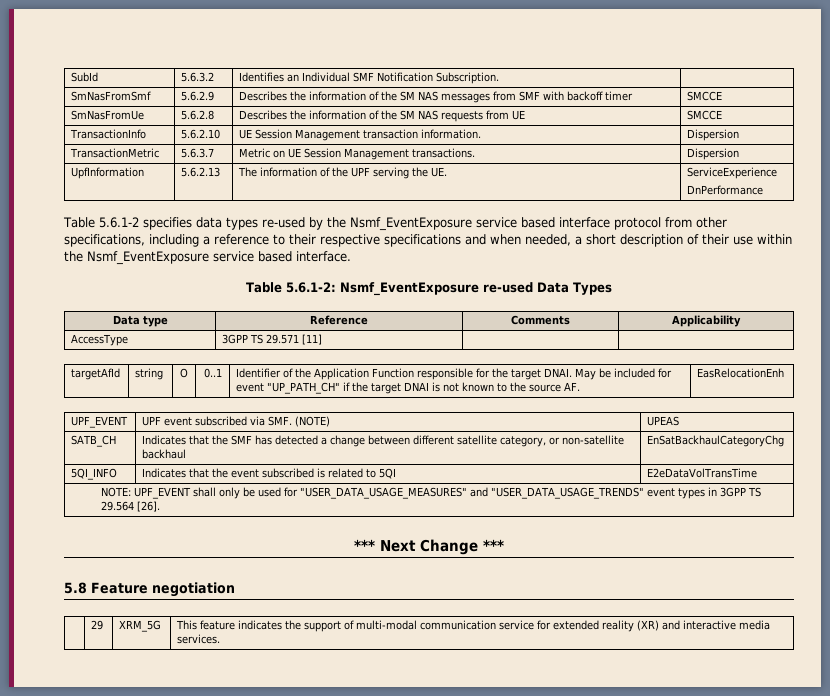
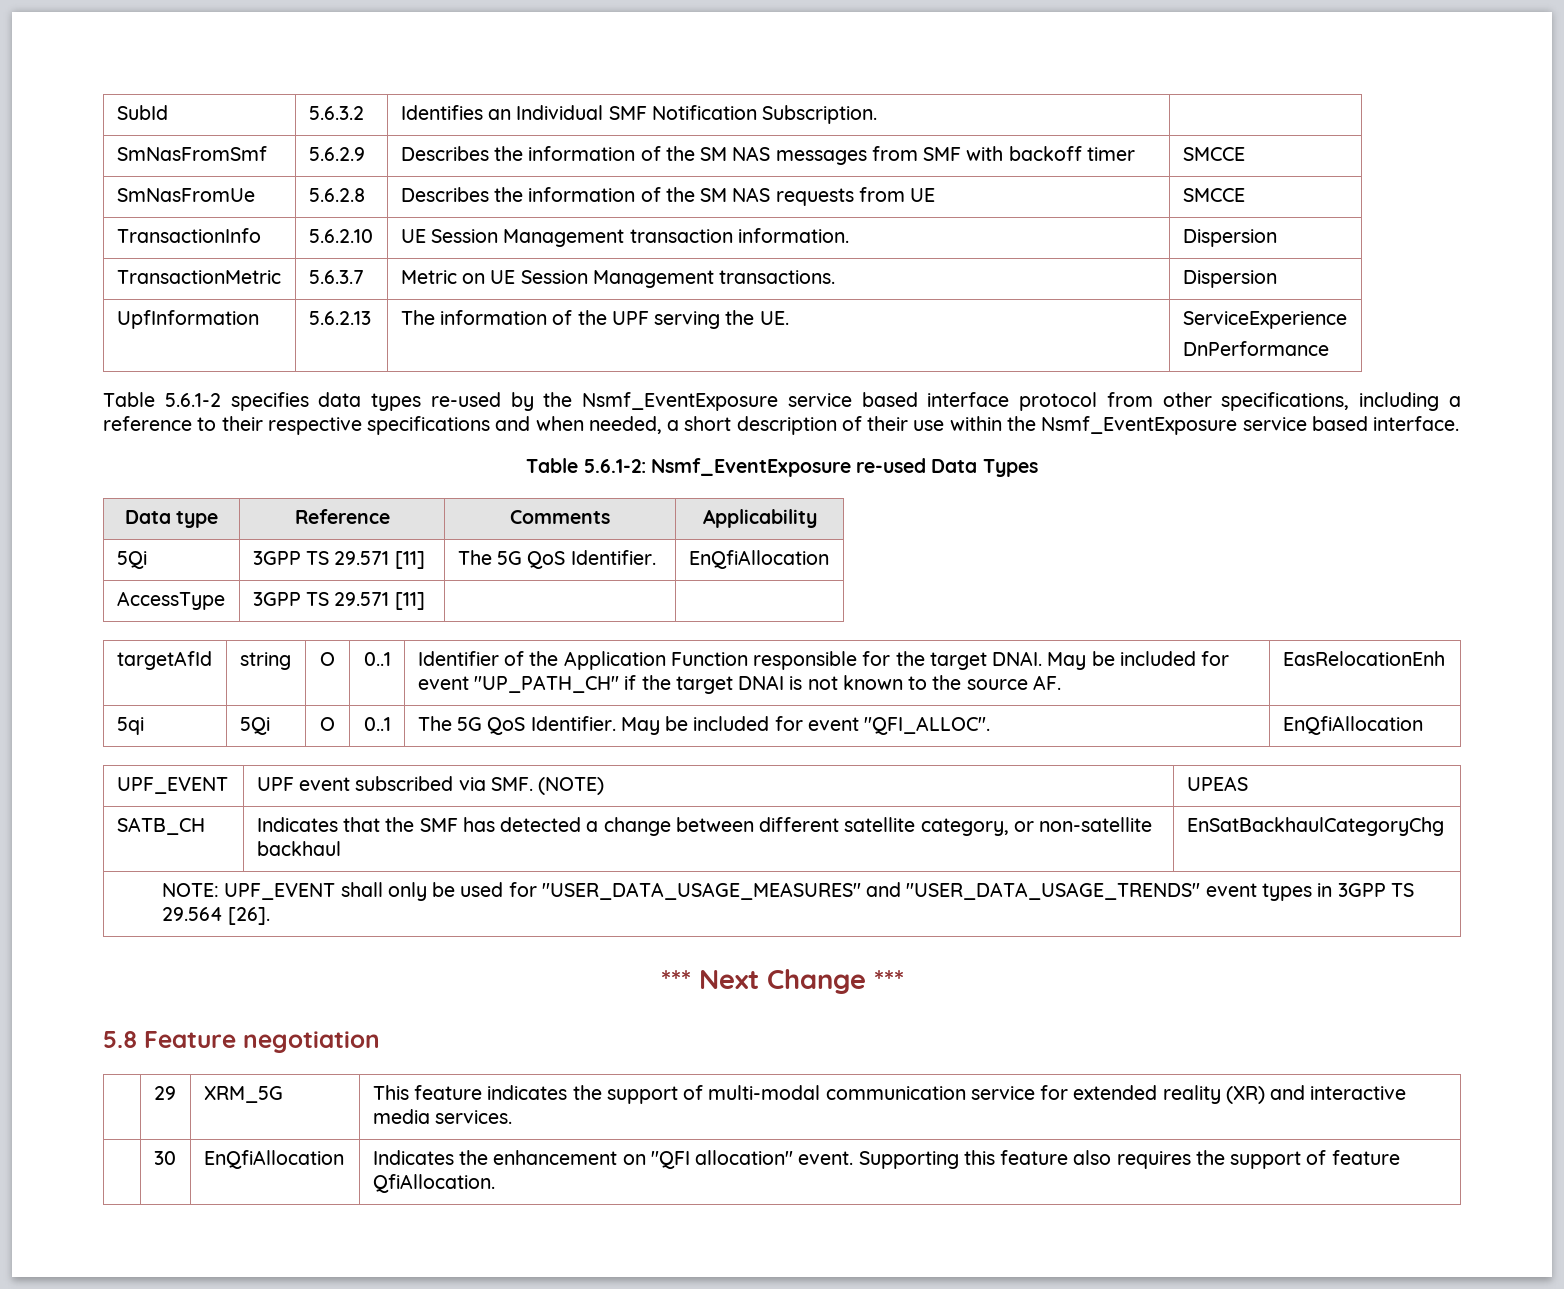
+ 5Qi | 3GPP TS 29.571 [11] | The 5G QoS Identifier. | EnQfiAllocation
+ 5qi | 5Qi | O | 0..1 | The 5G QoS Identifier. May be included for event "QFI_ALLOC". | EnQfiAllocation
- 5QI_INFO | Indicates that the event subscribed is related to 5QI | E2eDataVolTransTime
+ | 30 | EnQfiAllocation | Indicates the enhancement on "QFI allocation" event. Supporting this feature also requires the support of feature QfiAllocation.

